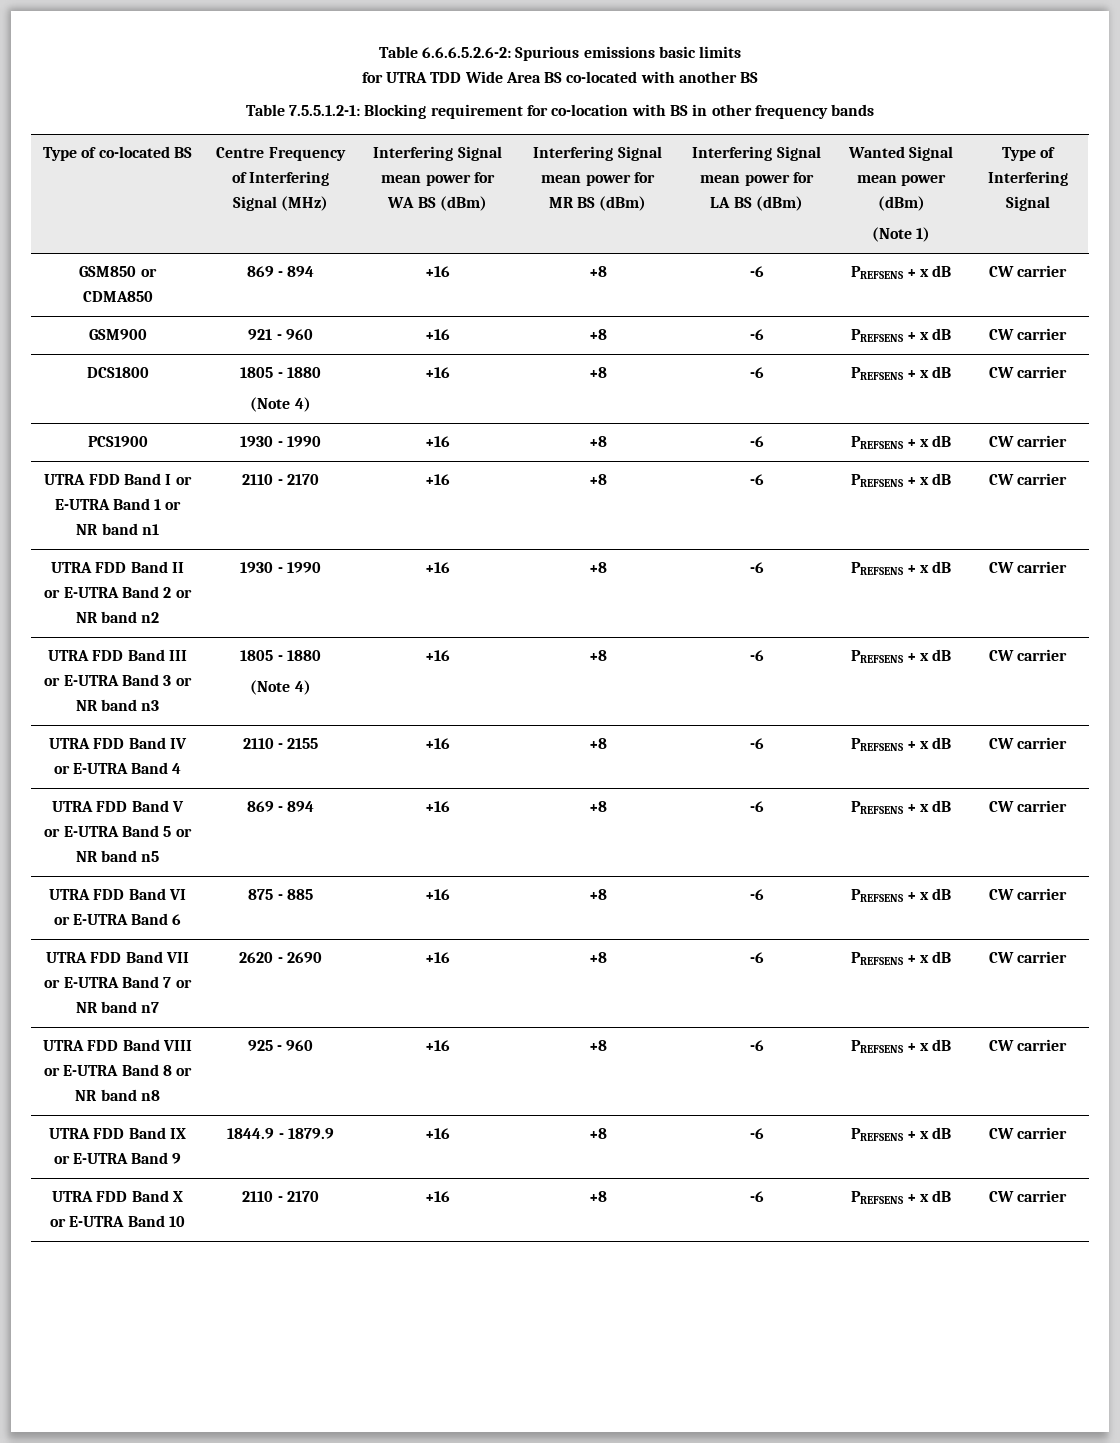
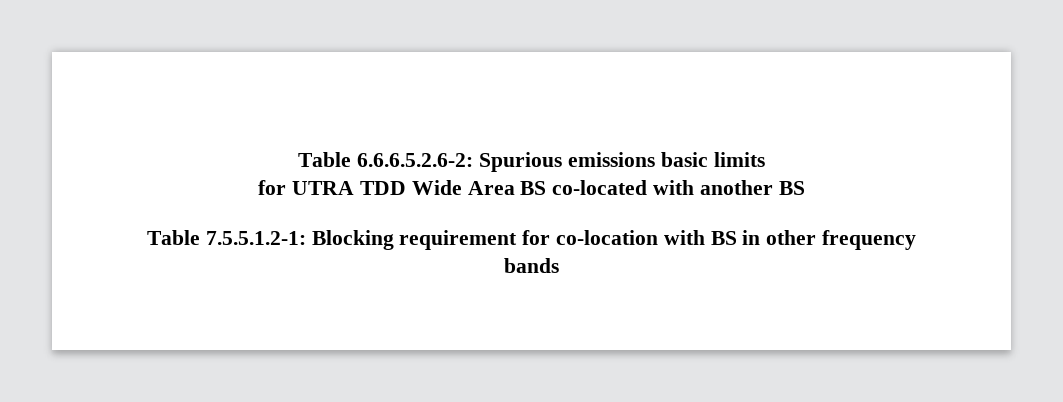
- Type of co-located BS | Centre Frequency of Interfering Signal (MHz) | Interfering Signal mean power for WA BS (dBm) | Interfering Signal mean power for MR BS (dBm) | Interfering Signal mean power for LA BS (dBm) | Wanted Signal mean power (dBm)
- (Note 1) | Type of Interfering Signal
- GSM850 or CDMA850 | 869 - 894 | +16 | +8 | -6 | PREFSENS + x dB | CW carrier
- GSM900 | 921 - 960 | +16 | +8 | -6 | PREFSENS + x dB | CW carrier
- DCS1800 | 1805 - 1880
- (Note 4) | +16 | +8 | -6 | PREFSENS + x dB | CW carrier
- PCS1900 | 1930 - 1990 | +16 | +8 | -6 | PREFSENS + x dB | CW carrier
- UTRA FDD Band I or E-UTRA Band 1 or NR band n1 | 2110 - 2170 | +16 | +8 | -6 | PREFSENS + x dB | CW carrier
- UTRA FDD Band II or E-UTRA Band 2 or NR band n2 | 1930 - 1990 | +16 | +8 | -6 | PREFSENS + x dB | CW carrier
- UTRA FDD Band III or E-UTRA Band 3 or NR band n3 | 1805 - 1880
- (Note 4) | +16 | +8 | -6 | PREFSENS + x dB | CW carrier
- UTRA FDD Band IV or E-UTRA Band 4 | 2110 - 2155 | +16 | +8 | -6 | PREFSENS + x dB | CW carrier
- UTRA FDD Band V or E-UTRA Band 5 or NR band n5 | 869 - 894 | +16 | +8 | -6 | PREFSENS + x dB | CW carrier
- UTRA FDD Band VI or E-UTRA Band 6 | 875 - 885 | +16 | +8 | -6 | PREFSENS + x dB | CW carrier
- UTRA FDD Band VII or E-UTRA Band 7 or NR band n7 | 2620 - 2690 | +16 | +8 | -6 | PREFSENS + x dB | CW carrier
- UTRA FDD Band VIII or E-UTRA Band 8 or NR band n8 | 925 - 960 | +16 | +8 | -6 | PREFSENS + x dB | CW carrier
- UTRA FDD Band IX or E-UTRA Band 9 | 1844.9 - 1879.9 | +16 | +8 | -6 | PREFSENS + x dB | CW carrier
- UTRA FDD Band X or E-UTRA Band 10 | 2110 - 2170 | +16 | +8 | -6 | PREFSENS + x dB | CW carrier

